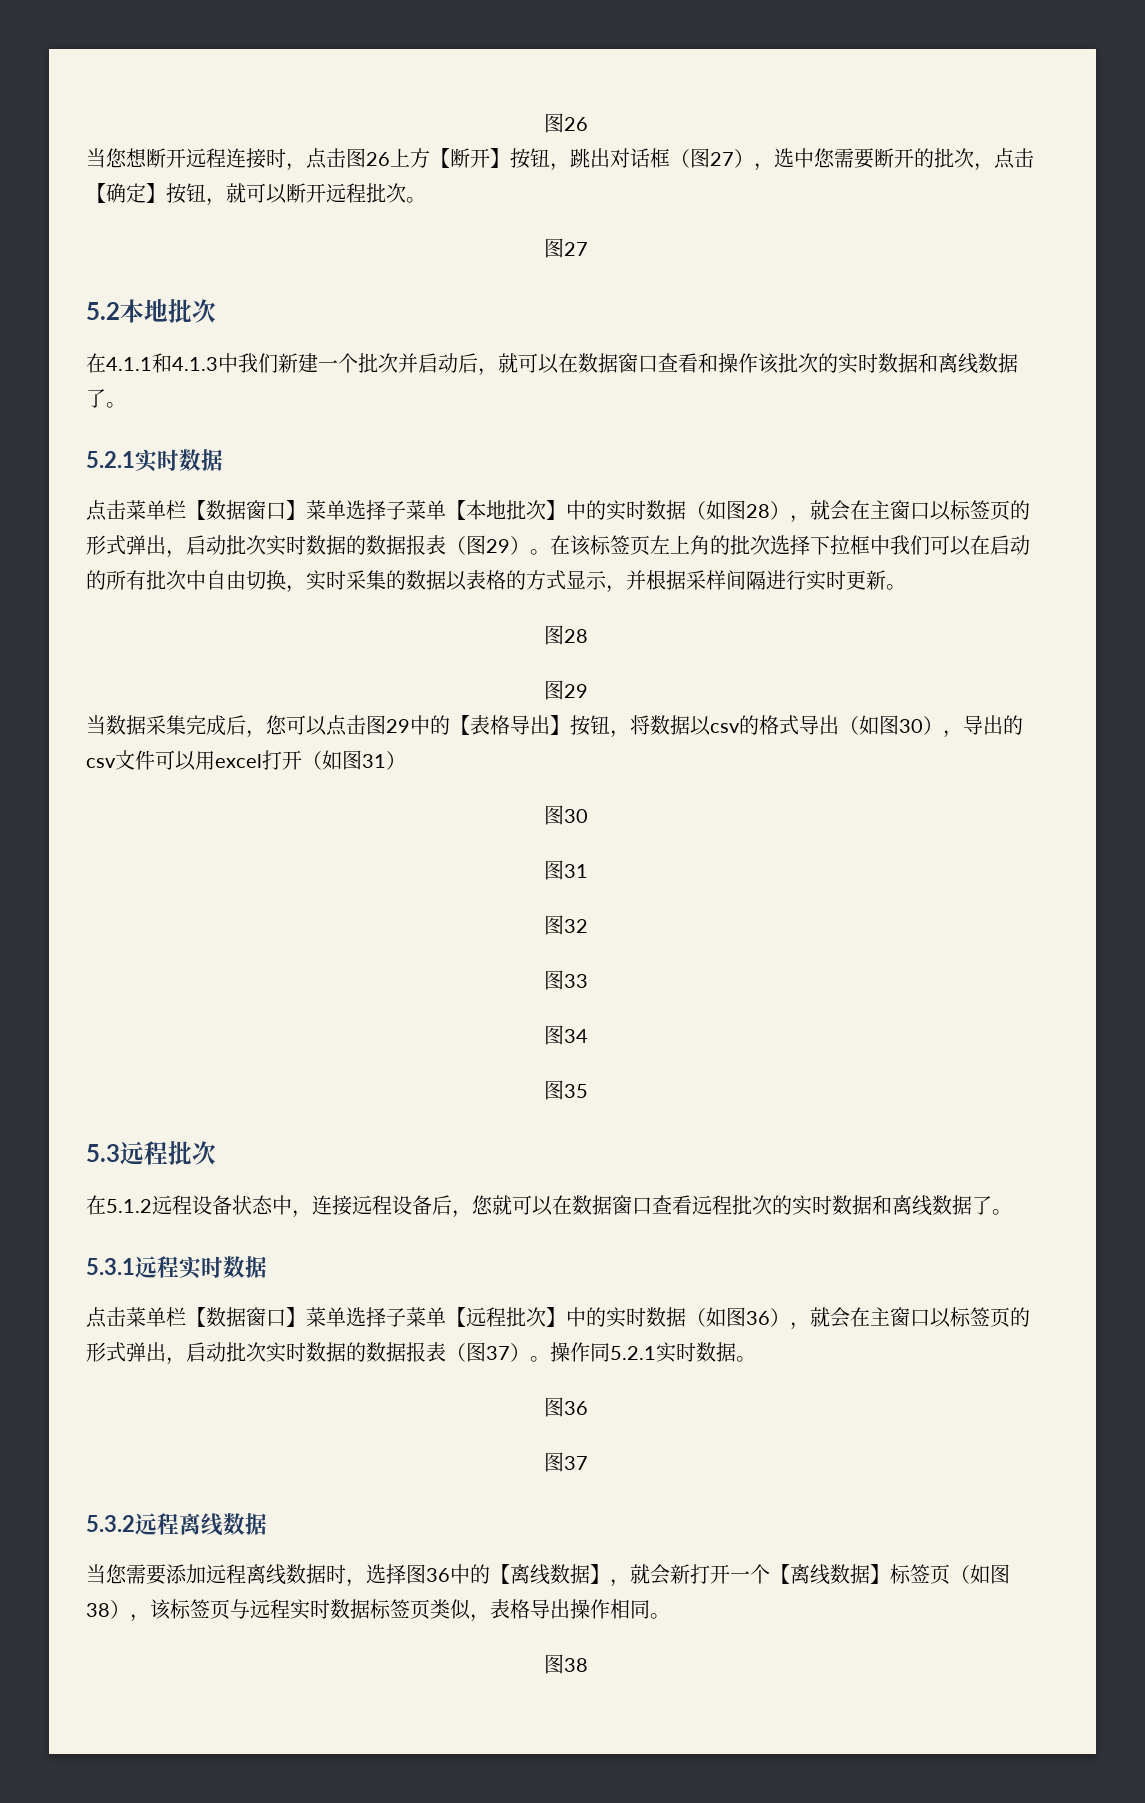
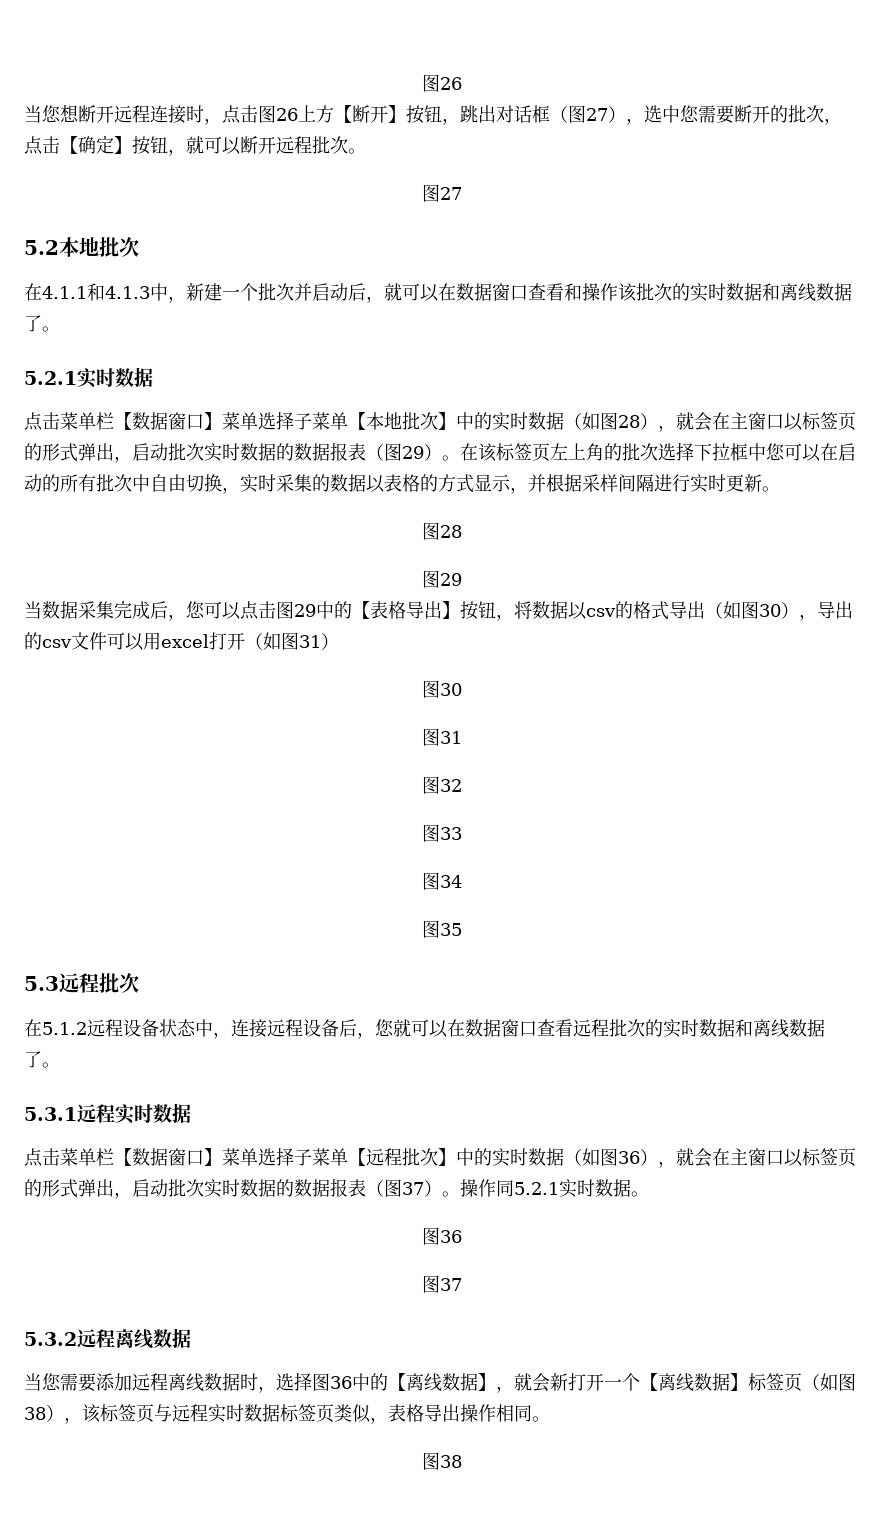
- 在4.1.1和4.1.3中我们新建一个批次并启动后，就可以在数据窗口查看和操作该批次的实时数据和离线数据了。
+ 在4.1.1和4.1.3中，新建一个批次并启动后，就可以在数据窗口查看和操作该批次的实时数据和离线数据了。
- 在该标签页左上角的批次选择下拉框中我们可以在启动的所有批次中自由切换，实时采集的数据以表格的方式显示，并根据采样间隔进行实时更新。
+ 在该标签页左上角的批次选择下拉框中您可以在启动的所有批次中自由切换，实时采集的数据以表格的方式显示，并根据采样间隔进行实时更新。

